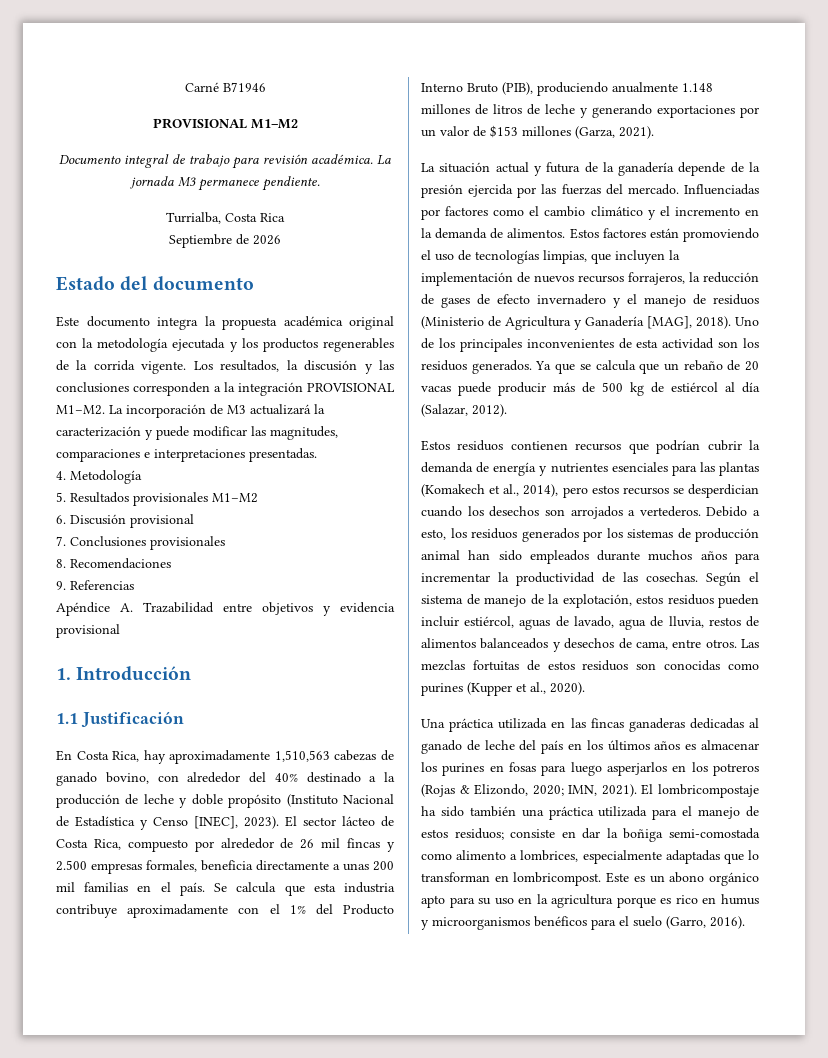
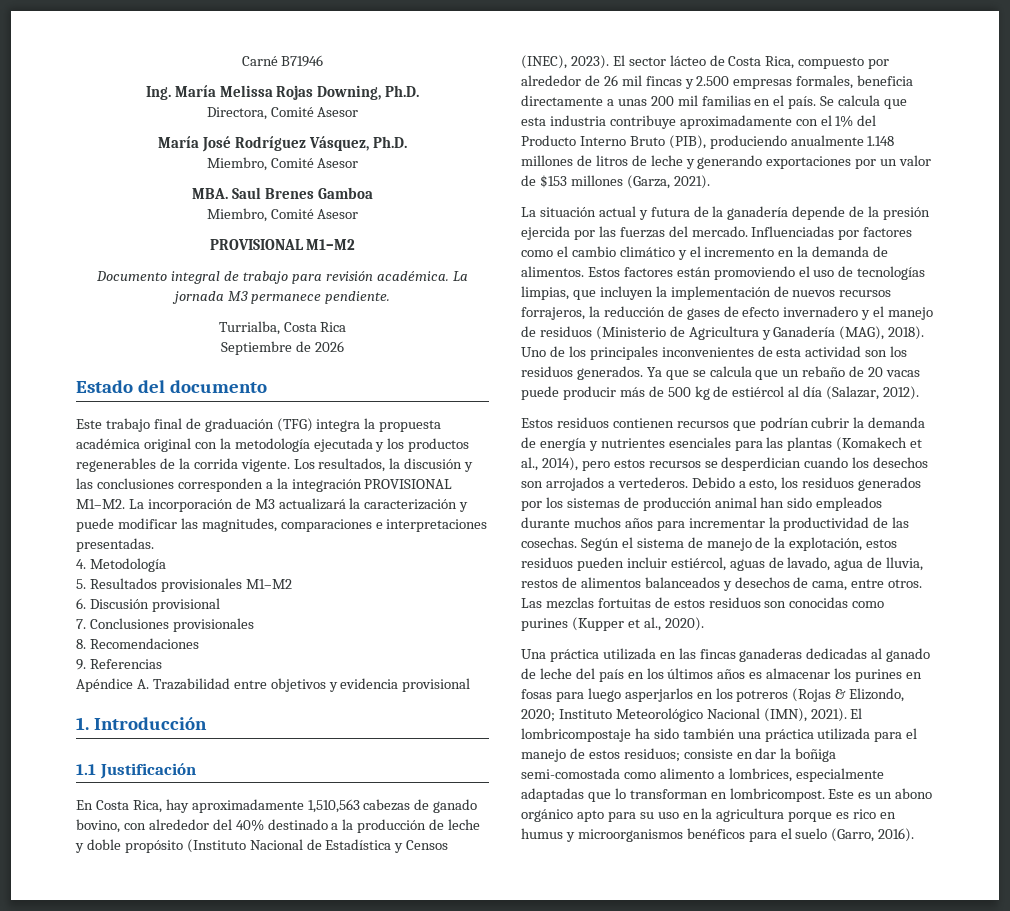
+ Ing. María Melissa Rojas Downing, Ph.D.
+ Directora, Comité Asesor
+ María José Rodríguez Vásquez, Ph.D.
+ Miembro, Comité Asesor
+ MBA. Saul Brenes Gamboa
+ Miembro, Comité Asesor
- Este documento integra la propuesta académica original con la metodología ejecutada y los productos regenerables de la corrida vigente.
+ Este trabajo final de graduación (TFG) integra la propuesta académica original con la metodología ejecutada y los productos regenerables de la corrida vigente.
- En Costa Rica, hay aproximadamente 1,510,563 cabezas de ganado bovino, con alrededor del 40% destinado a la producción de leche y doble propósito (Instituto Nacional de Estadística y Censo [INEC], 2023).
+ En Costa Rica, hay aproximadamente 1,510,563 cabezas de ganado bovino, con alrededor del 40% destinado a la producción de leche y doble propósito (Instituto Nacional de Estadística y Censos (INEC), 2023).
- Estos factores están promoviendo el uso de tecnologías limpias, que incluyen la implementación de nuevos recursos forrajeros, la reducción de gases de efecto invernadero y el manejo de residuos (Ministerio de Agricultura y Ganadería [MAG], 2018).
+ Estos factores están promoviendo el uso de tecnologías limpias, que incluyen la implementación de nuevos recursos forrajeros, la reducción de gases de efecto invernadero y el manejo de residuos (Ministerio de Agricultura y Ganadería (MAG), 2018).
- Una práctica utilizada en las fincas ganaderas dedicadas al ganado de leche del país en los últimos años es almacenar los purines en fosas para luego asperjarlos en los potreros (Rojas & Elizondo, 2020; IMN, 2021).
+ Una práctica utilizada en las fincas ganaderas dedicadas al ganado de leche del país en los últimos años es almacenar los purines en fosas para luego asperjarlos en los potreros (Rojas & Elizondo, 2020; Instituto Meteorológico Nacional (IMN), 2021).

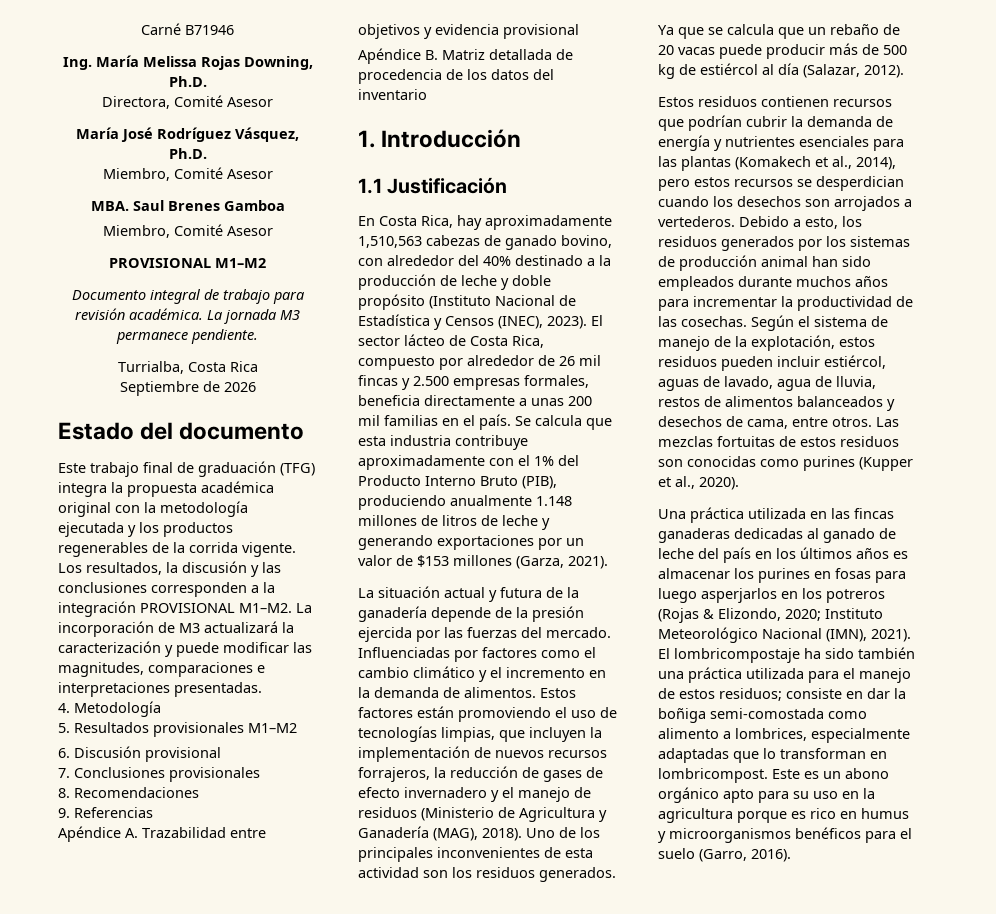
+ Apéndice B. Matriz detallada de procedencia de los datos del inventario

